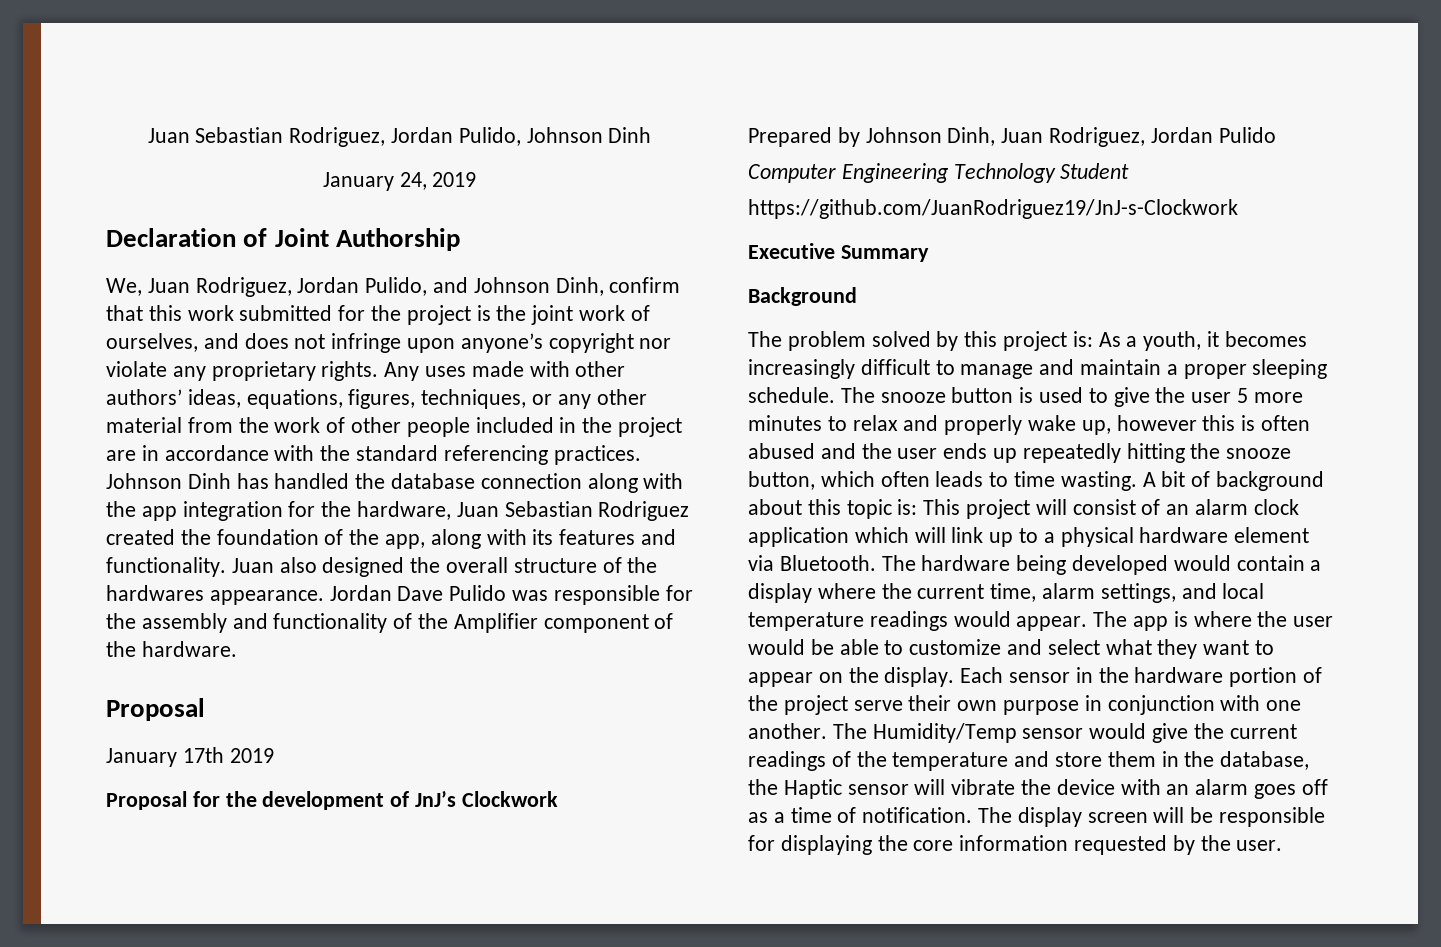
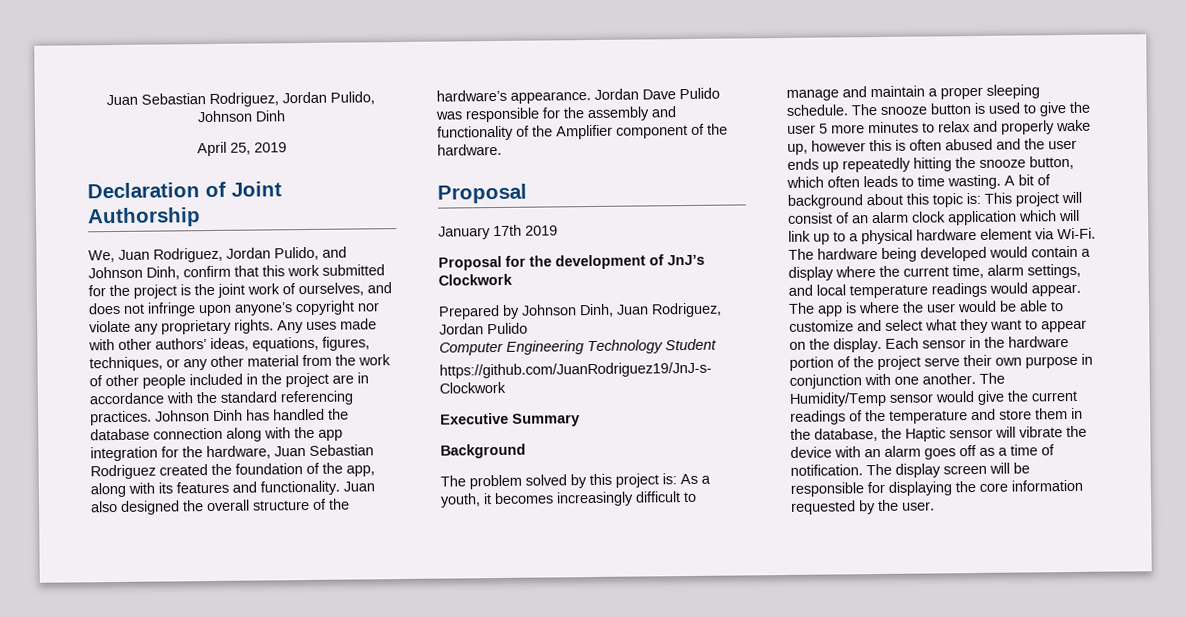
- January 24, 2019
+ April 25, 2019
- Juan also designed the overall structure of the hardwares appearance.
+ Juan also designed the overall structure of the hardware’s appearance.
- A bit of background about this topic is: This project will consist of an alarm clock application which will link up to a physical hardware element via Bluetooth.
+ A bit of background about this topic is: This project will consist of an alarm clock application which will link up to a physical hardware element via Wi-Fi.

